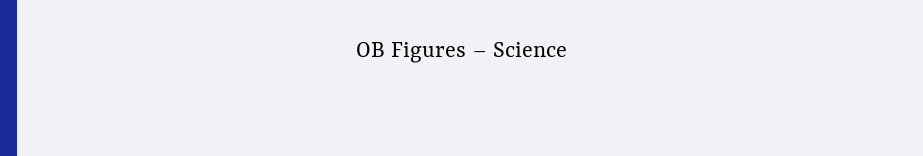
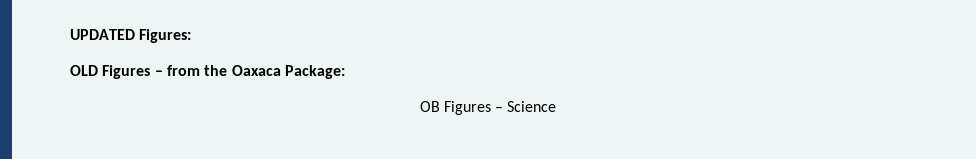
+ UPDATED Figures:
+ OLD Figures – from the Oaxaca Package:

